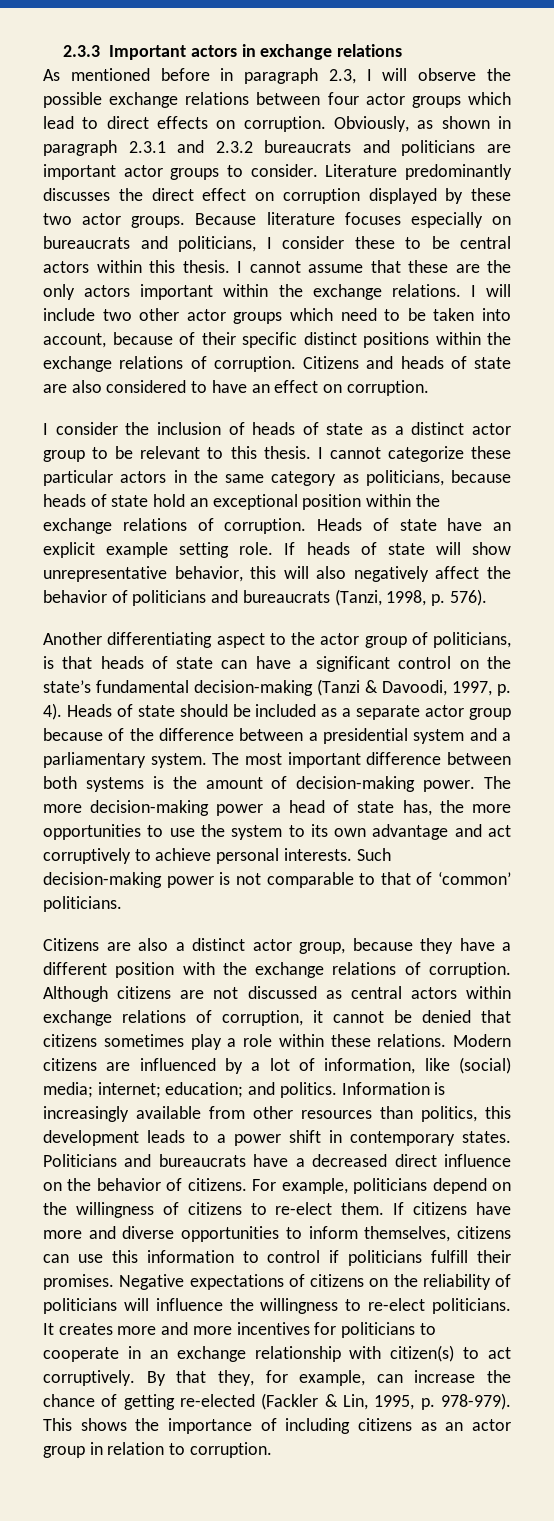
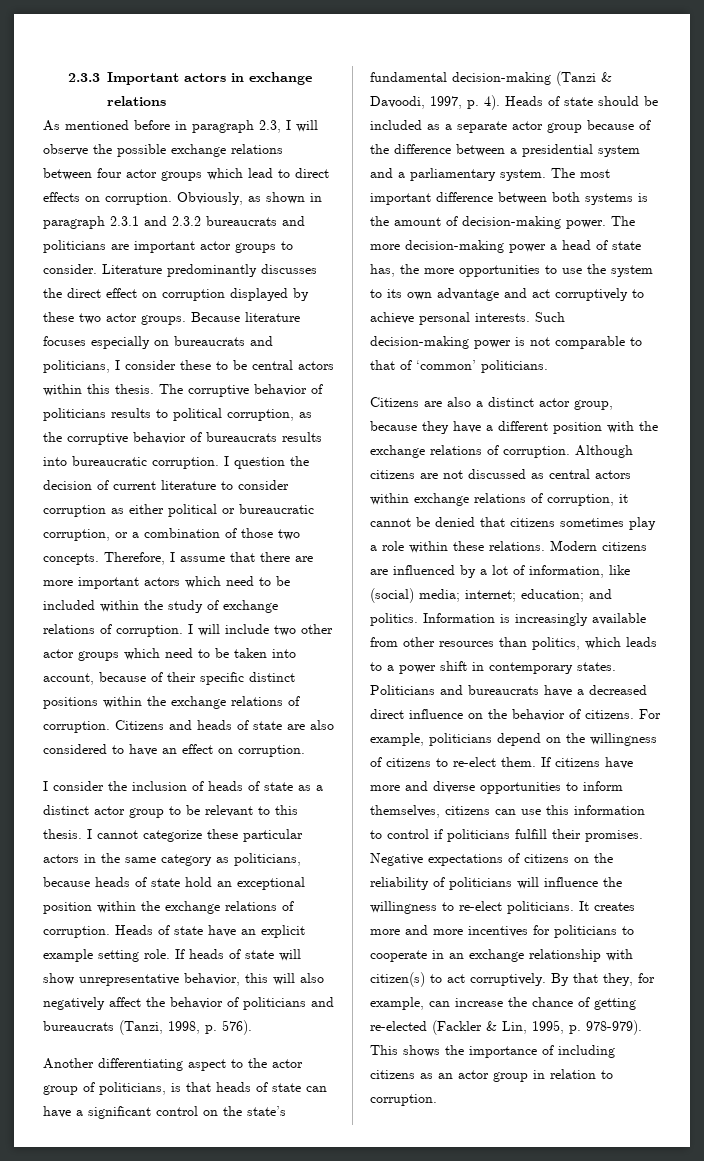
- I cannot assume that these are the only actors important within the exchange relations.
+ The corruptive behavior of politicians results to political corruption, as the corruptive behavior of bureaucrats results into bureaucratic corruption. I question the decision of current literature to consider corruption as either political or bureaucratic corruption, or a combination of those two concepts. Therefore, I assume that there are more important actors which need to be included within the study of exchange relations of corruption.
- Information is increasingly available from other resources than politics, this development leads to a power shift in contemporary states.
+ Information is increasingly available from other resources than politics, which leads to a power shift in contemporary states.

